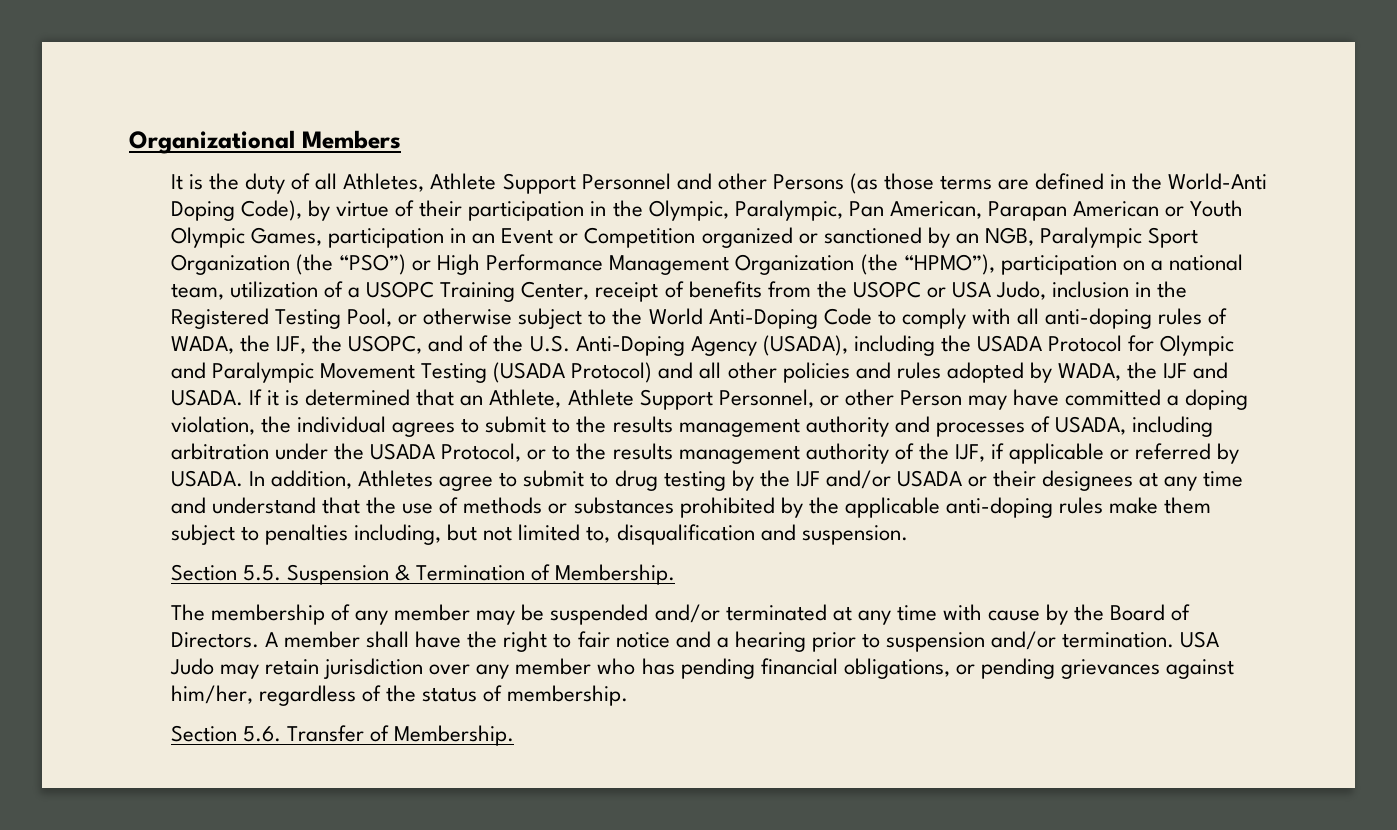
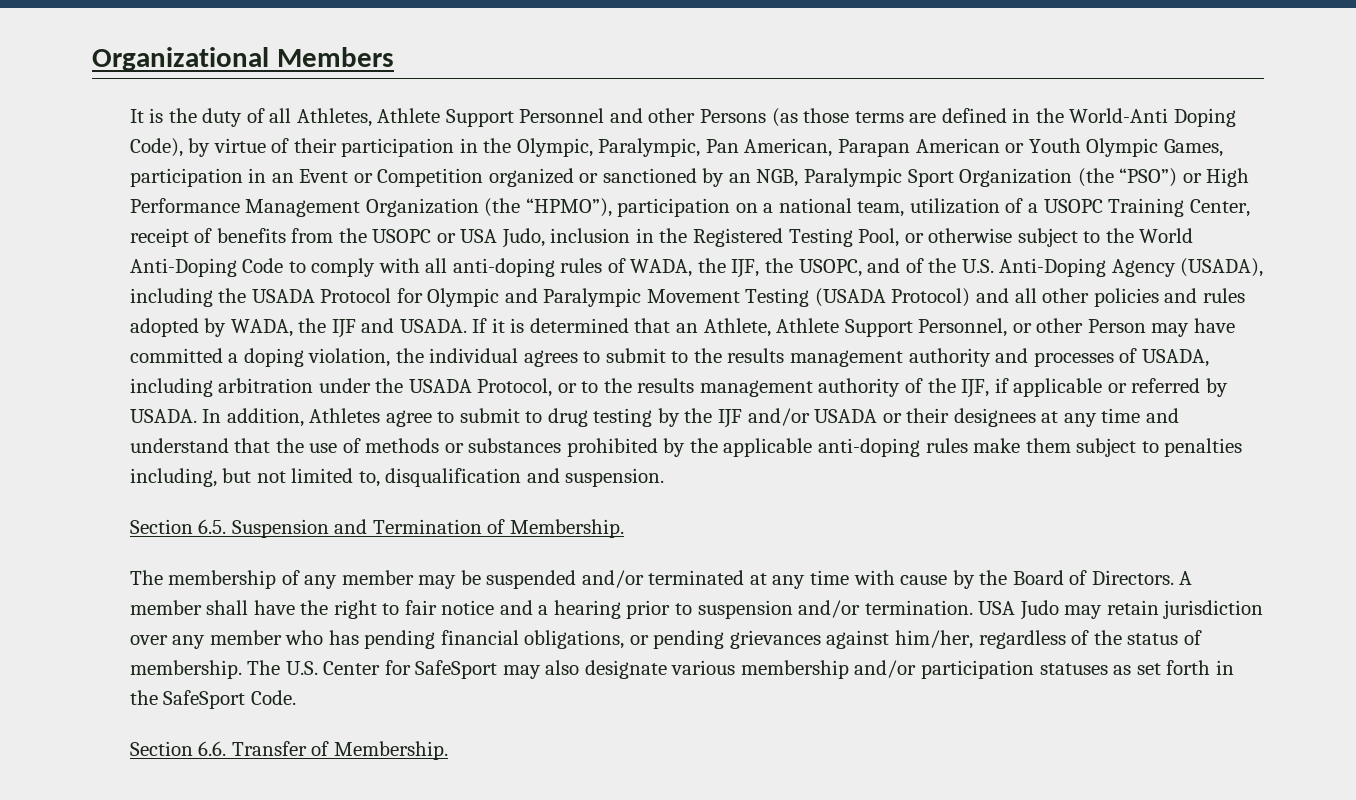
- Section 5.5. Suspension & Termination of Membership.
+ Section 6.5. Suspension and Termination of Membership.
- USA Judo may retain jurisdiction over any member who has pending financial obligations, or pending grievances against him/her, regardless of the status of membership.
- Section 5.6. Transfer of Membership.
+ USA Judo may retain jurisdiction over any member who has pending financial obligations, or pending grievances against him/her, regardless of the status of membership. The U.S. Center for SafeSport may also designate various membership and/or participation statuses as set forth in the SafeSport Code.
+ Section 6.6. Transfer of Membership.

